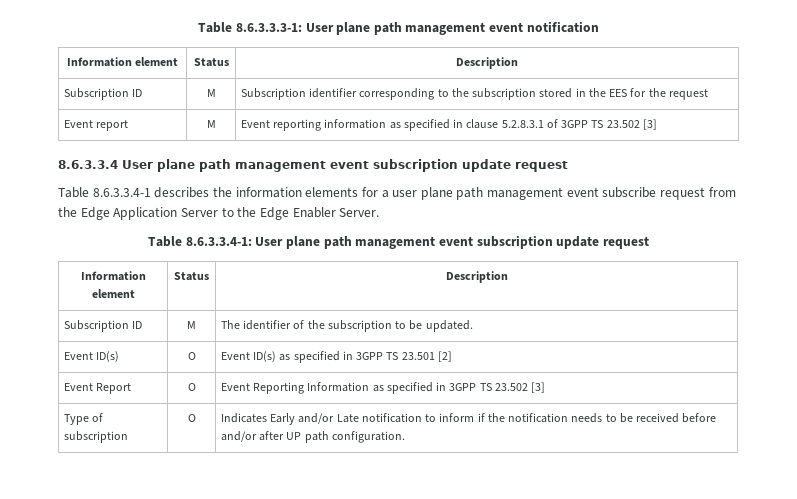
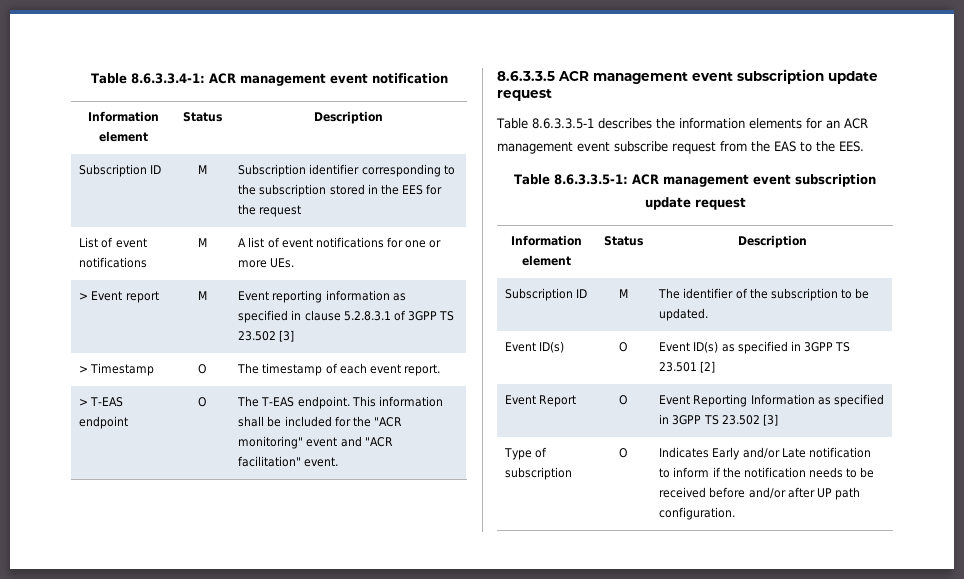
- Table 8.6.3.3.3-1: User plane path management event notification
+ Table 8.6.3.3.4-1: ACR management event notification
- Event report | M | Event reporting information as specified in clause 5.2.8.3.1 of 3GPP TS 23.502 [3]
+ List of event notifications | M | A list of event notifications for one or more UEs.
+ > Event report | M | Event reporting information as specified in clause 5.2.8.3.1 of 3GPP TS 23.502 [3]
- 8.6.3.3.4 User plane path management event subscription update request
+ > Timestamp | O | The timestamp of each event report.
+ > T-EAS endpoint | O | The T-EAS endpoint. This information shall be included for the "ACR monitoring" event and "ACR facilitation" event.
+ 8.6.3.3.5 ACR management event subscription update request
- Table 8.6.3.3.4-1 describes the information elements for a user plane path management event subscribe request from the Edge Application Server to the Edge Enabler Server.
- Table 8.6.3.3.4-1: User plane path management event subscription update request
+ Table 8.6.3.3.5-1 describes the information elements for an ACR management event subscribe request from the EAS to the EES.
+ Table 8.6.3.3.5-1: ACR management event subscription update request

